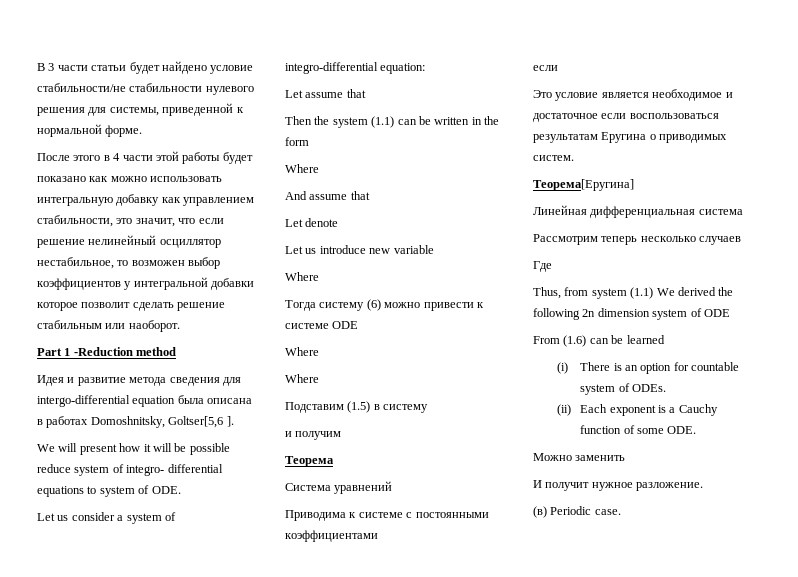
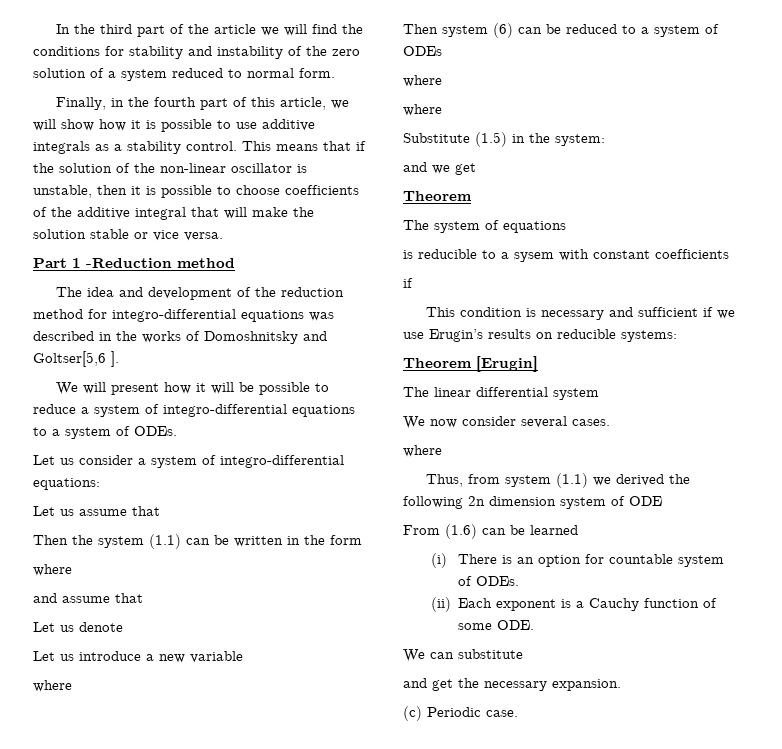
- В 3 части статьи будет найдено условие стабильности/не стабильности нулевого решения для системы, приведенной к нормальной форме.
- После этого в 4 части этой работы будет показано как можно использовать интегральную добавку как управлением стабильности, это значит, что если решение нелинейный осциллятор нестабильное, то возможен выбор коэффициентов у интегральной добавки которое позволит сделать решение стабильным или наоборот.
+ In the third part of the article we will find the conditions for stability and instability of the zero solution of a system reduced to normal form.
+ Finally, in the fourth part of this article, we will show how it is possible to use additive integrals as a stability control. This means that if the solution of the non-linear oscillator is unstable, then it is possible to choose coefficients of the additive integral that will make the solution stable or vice versa.
  Part 1 -Reduction method
- Идея и развитие метода сведения для intergo-differential equation была описана в работах Domoshnitsky, Goltser[5,6 ].
+ The idea and development of the reduction method for integro-differential equations was described in the works of Domoshnitsky and Goltser[5,6 ].
- We will present how it will be possible reduce system of integro- differential equations to system of ODE.
+ We will present how it will be possible to reduce a system of integro-differential equations to a system of ODEs.
- Let us consider a system of integro-differential equation:
- Let assume that
+ Let us consider a system of integro-differential equations:
+ Let us assume that
  Then the system (1.1) can be written in the form
- Where
- And assume that
+ where
+ and assume that
- Let denote
+ Let us denote
- Let us introduce new variable
- Where
- Тогда систему (6) можно привести к системе ODE
- Where
- Where
- Подставим (1.5) в систему
- и получим
- Теорема
- Система уравнений
- Приводима к системе с постоянными коэффициентами
- если
- Это условие является необходимое и достаточное если воспользоваться результатам Еругина о приводимых систем.
- Теорема[Еругина]
- Линейная дифференциальная система
- Рассмотрим теперь несколько случаев
- Где
+ Let us introduce a new variable
+ where
+ Then system (6) can be reduced to a system of ODEs
+ where
+ where
+ Substitute (1.5) in the system:
+ and we get
+ Theorem
+ The system of equations
+ is reducible to a sysem with constant coefficients
+ if
+ This condition is necessary and sufficient if we use Erugin’s results on reducible systems:
+ Theorem [Erugin]
+ The linear differential system
+ We now consider several cases.
+ where
- Thus, from system (1.1) We derived the following 2n dimension system of ODE
+ Thus, from system (1.1) we derived the following 2n dimension system of ODE
- Можно заменить
- И получит нужное разложение.
- (в) Periodic case.
+ We can substitute
+ and get the necessary expansion.
+ (c) Periodic case.

